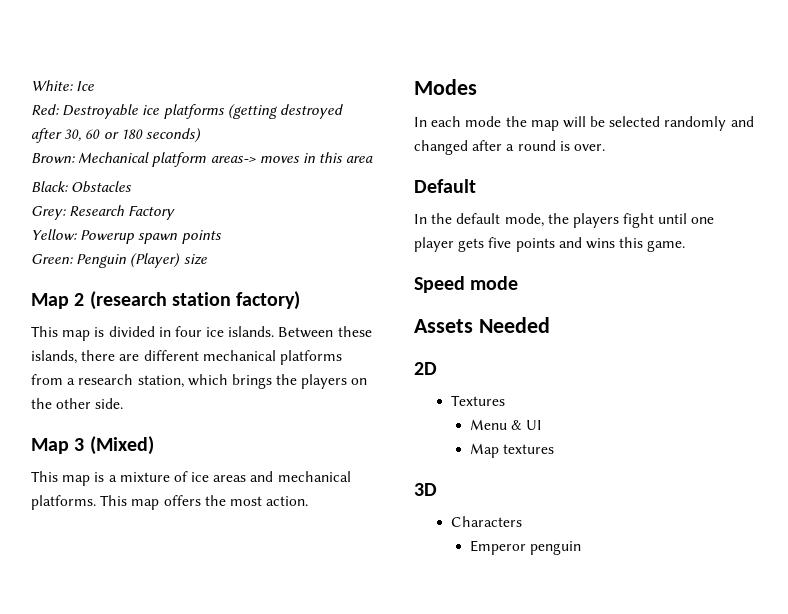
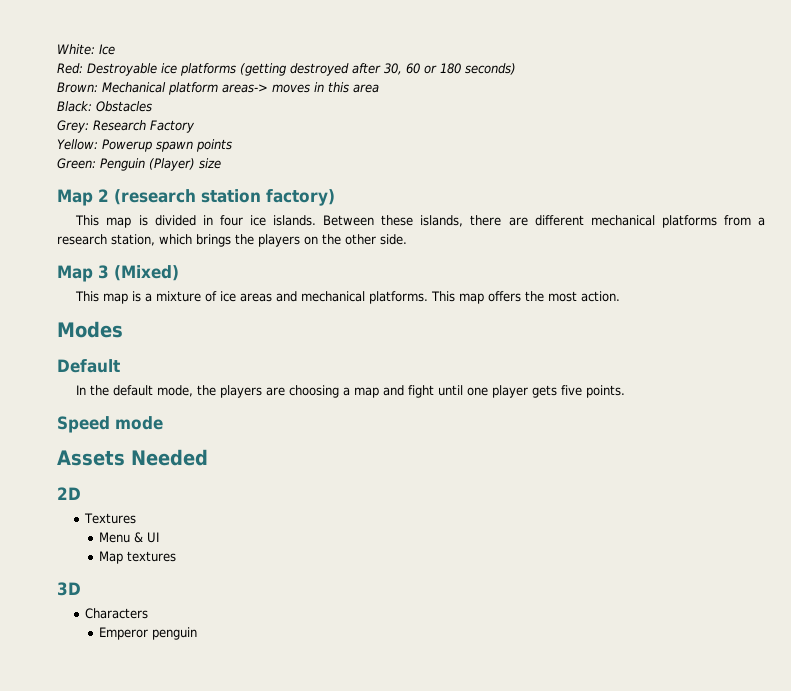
- In each mode the map will be selected randomly and changed after a round is over.
- In the default mode, the players fight until one player gets five points and wins this game.
+ In the default mode, the players are choosing a map and fight until one player gets five points.

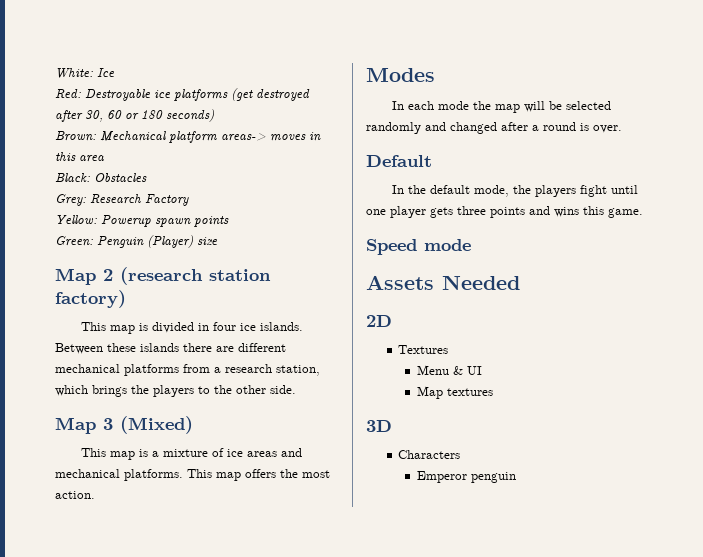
- Red: Destroyable ice platforms (getting destroyed after 30, 60 or 180 seconds)
+ Red: Destroyable ice platforms (get destroyed after 30, 60 or 180 seconds)
- Between these islands, there are different mechanical platforms from a research station, which brings the players on the other side.
+ Between these islands there are different mechanical platforms from a research station, which brings the players to the other side.
+ In each mode the map will be selected randomly and changed after a round is over.
- In the default mode, the players are choosing a map and fight until one player gets five points.
+ In the default mode, the players fight until one player gets three points and wins this game.

